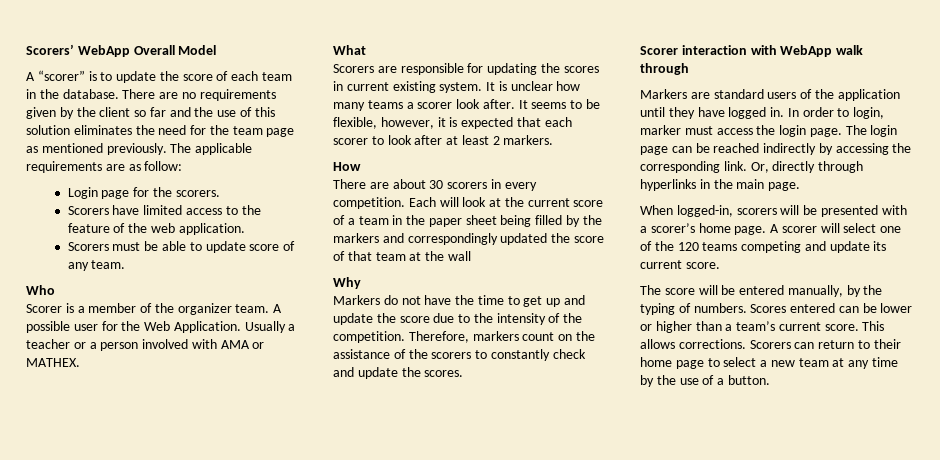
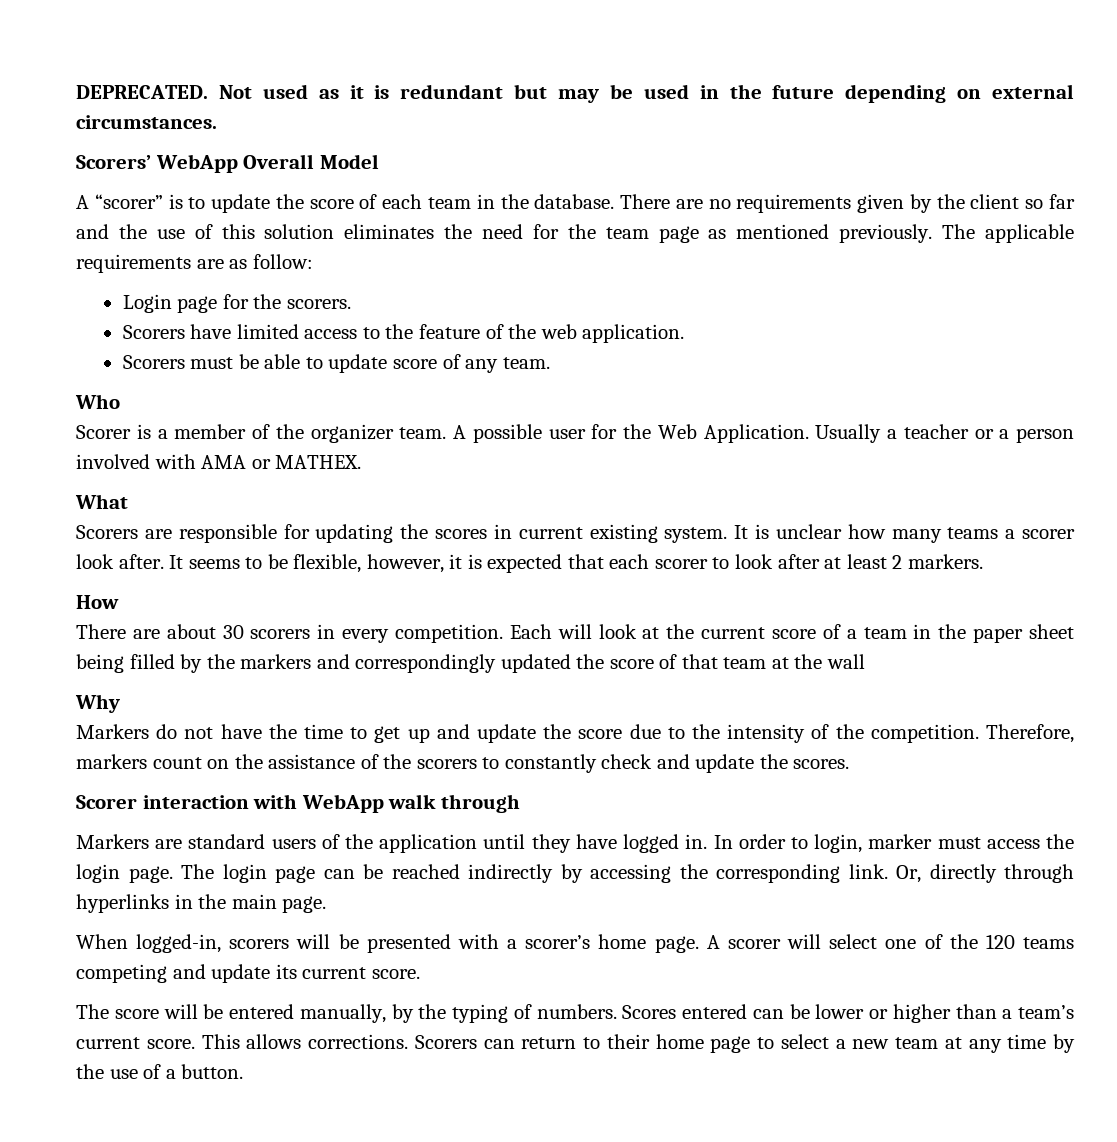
+ DEPRECATED. Not used as it is redundant but may be used in the future depending on external circumstances.

